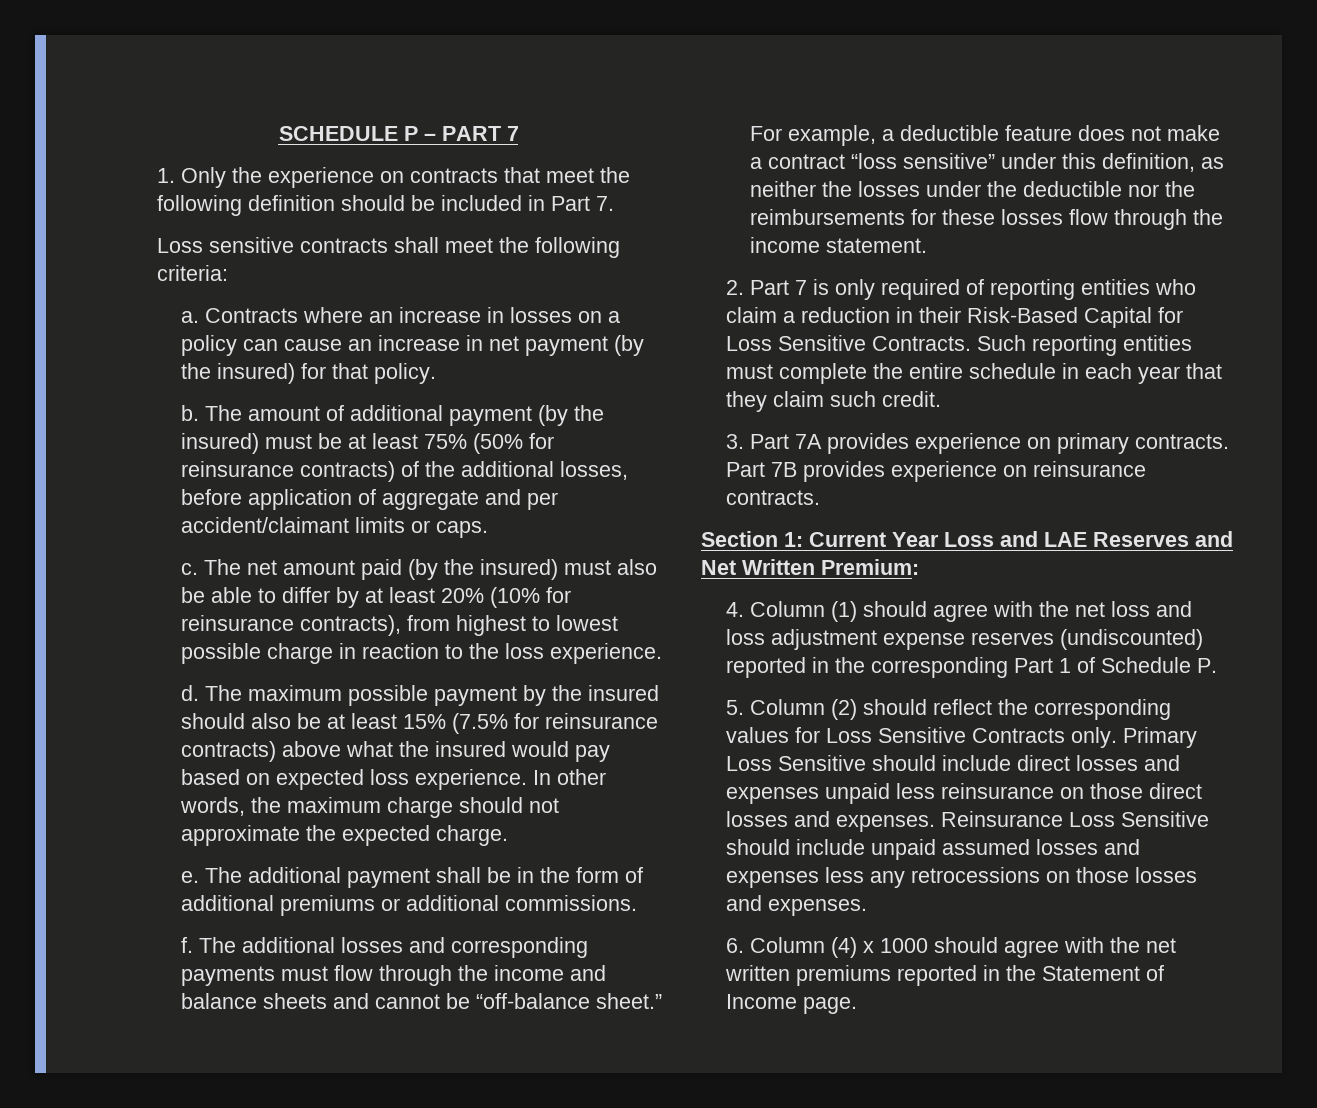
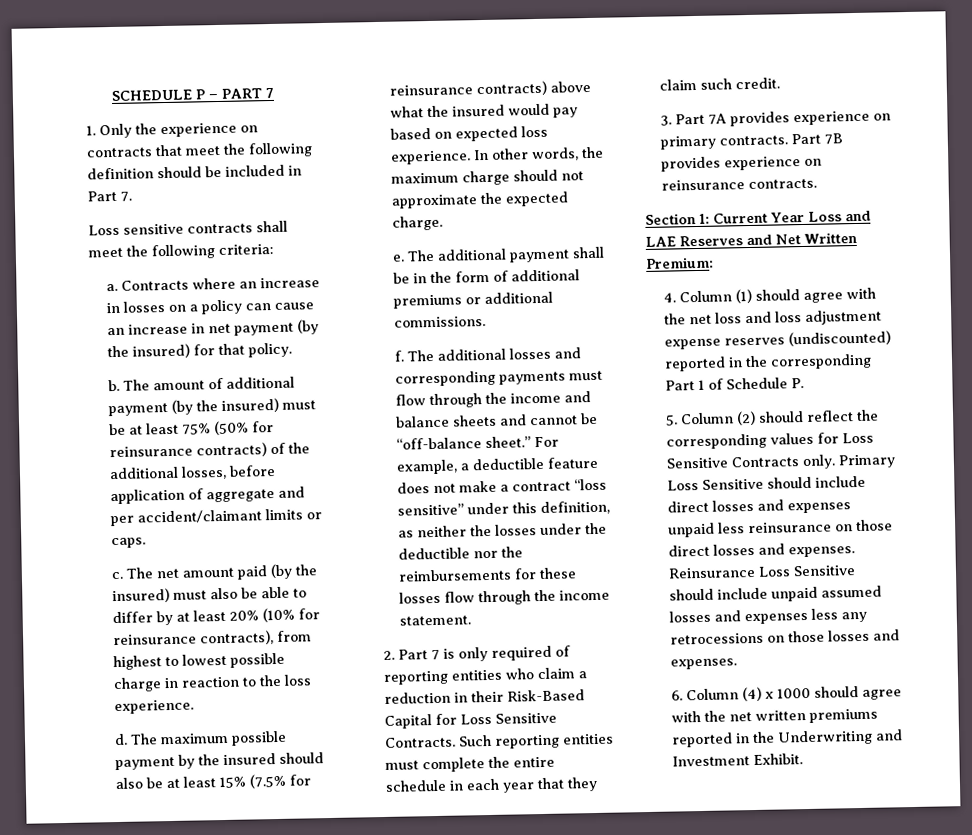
- 6. Column (4) x 1000 should agree with the net written premiums reported in the Statement of Income page.
+ 6. Column (4) x 1000 should agree with the net written premiums reported in the Underwriting and Investment Exhibit.

